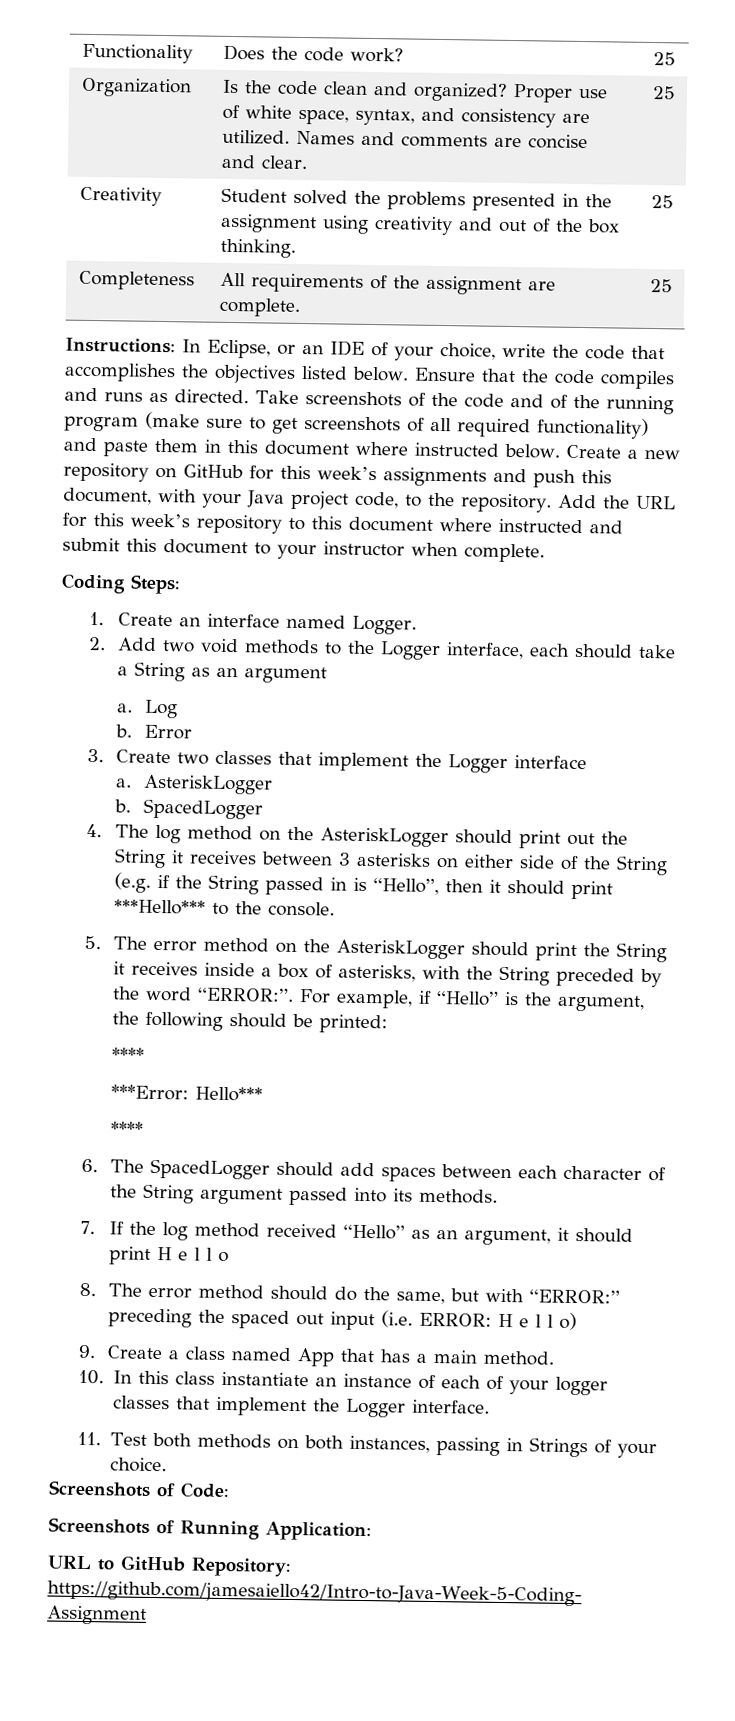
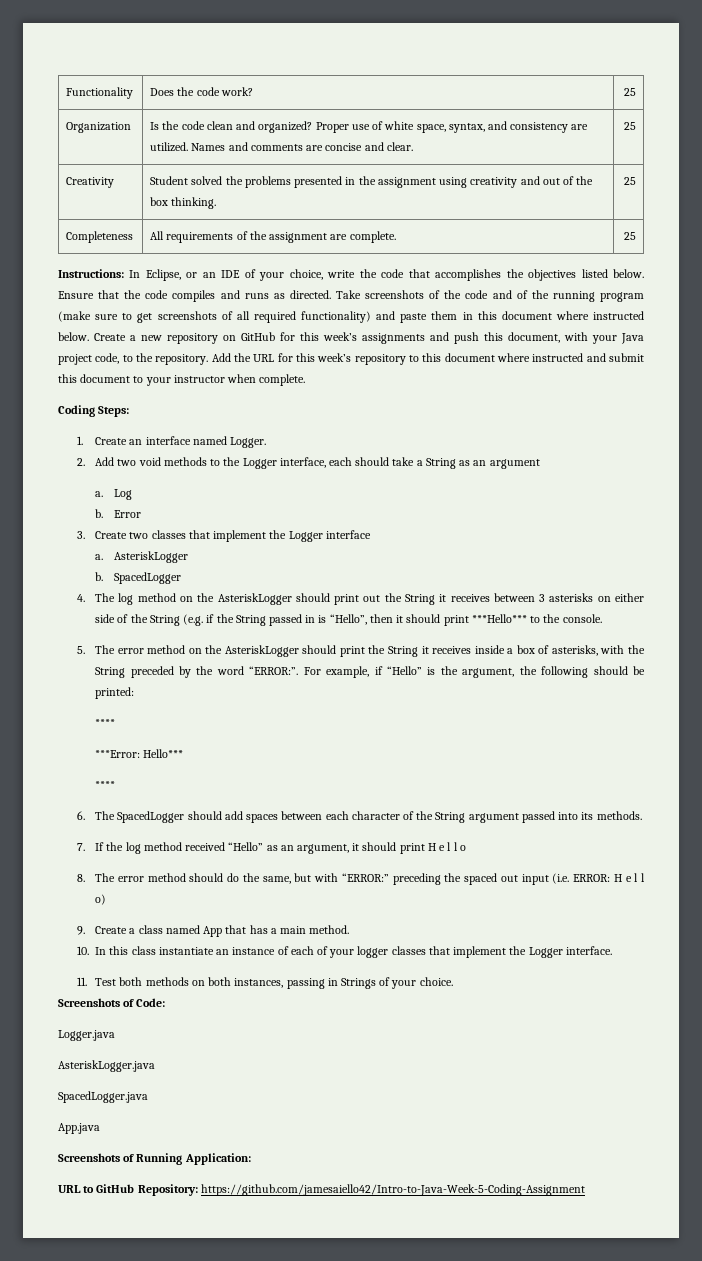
+ Logger.java
+ AsteriskLogger.java
+ SpacedLogger.java
+ App.java

